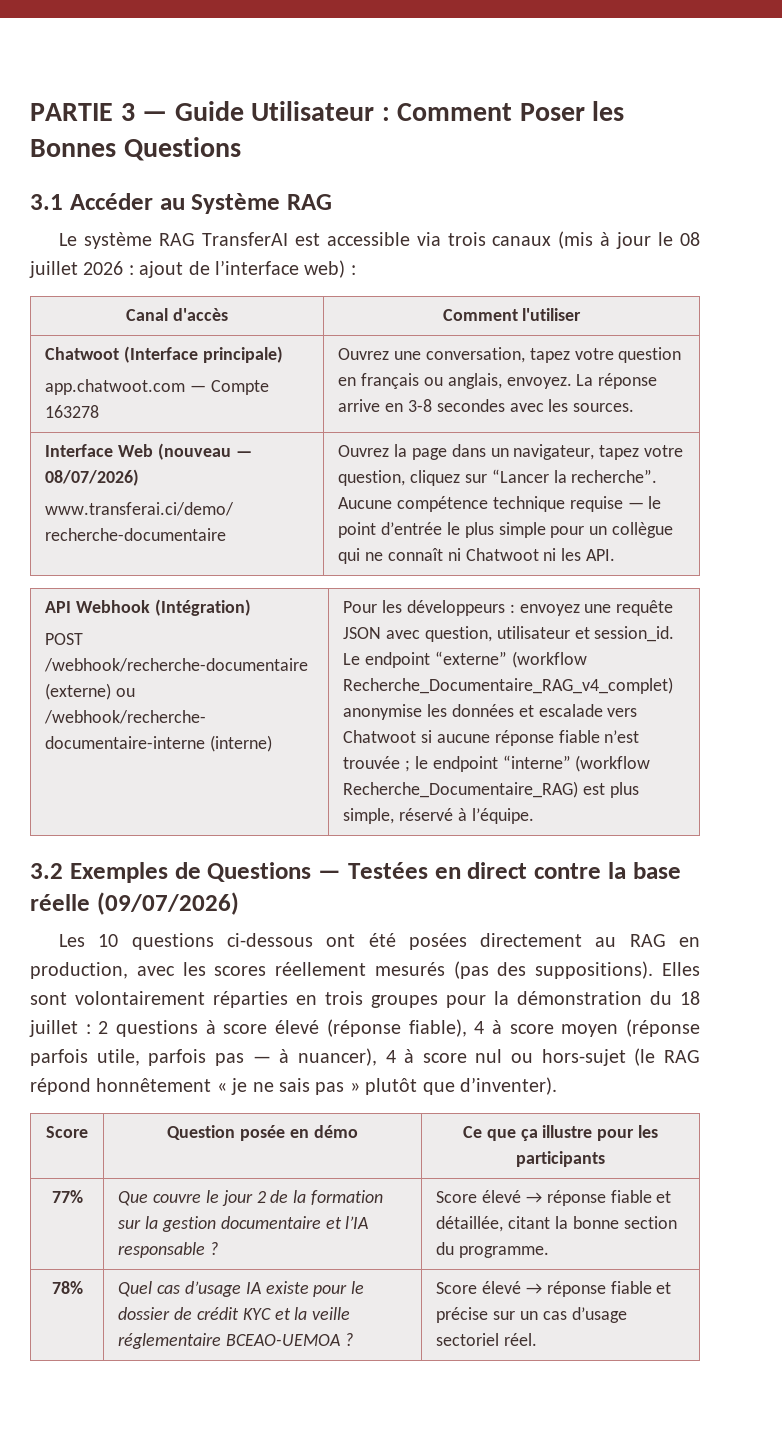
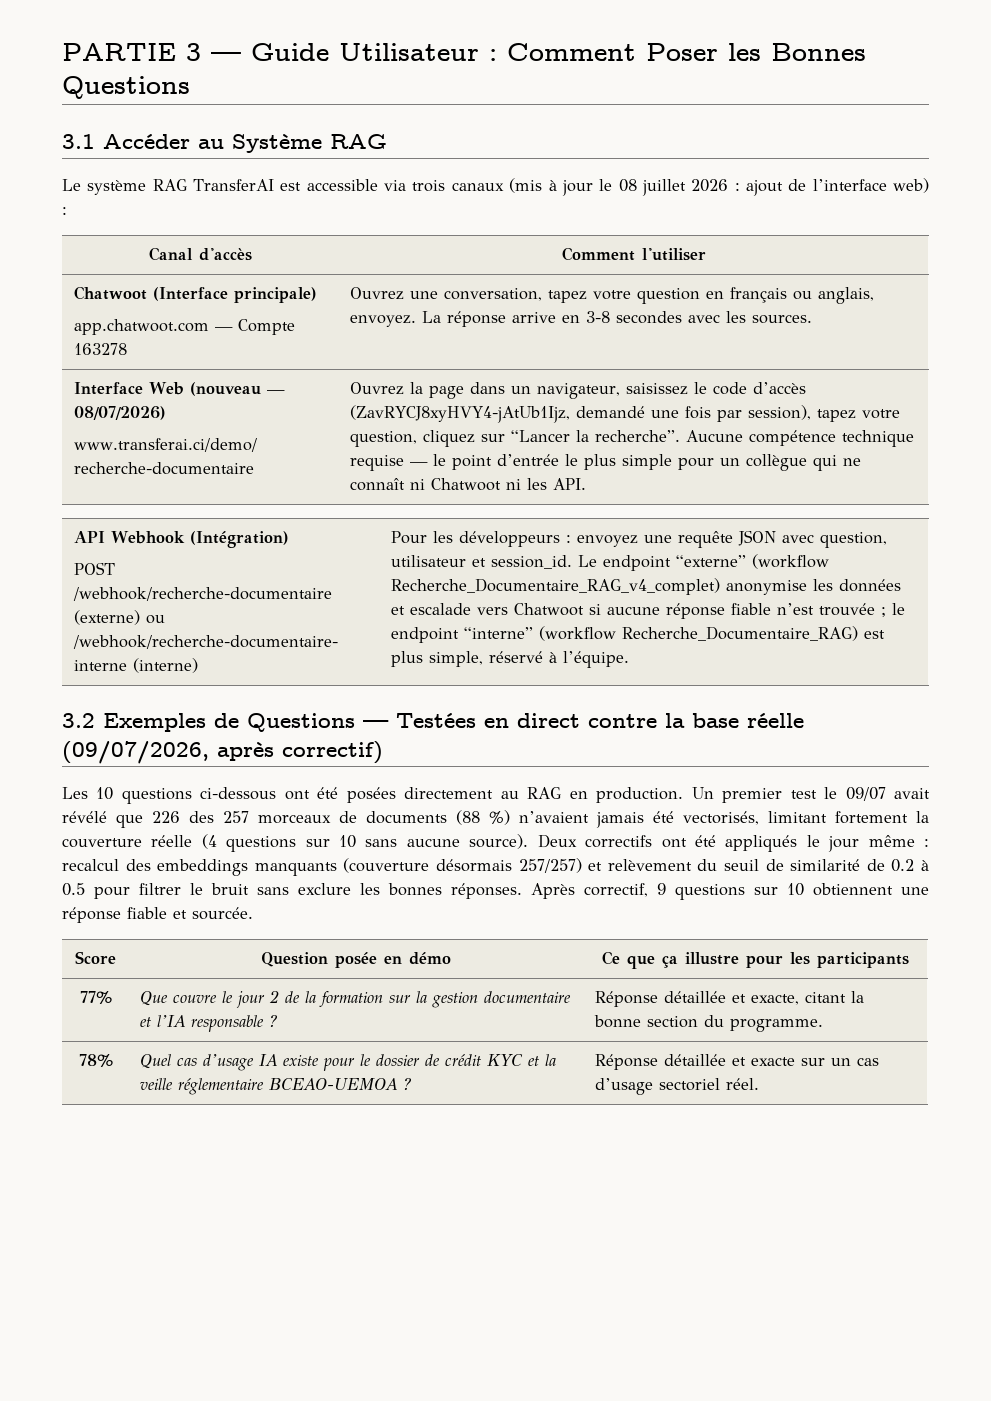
- Ouvrez la page dans un navigateur, tapez votre question, cliquez sur “Lancer la recherche”.
+ Ouvrez la page dans un navigateur, saisissez le code d’accès (ZavRYCJ8xyHVY4-jAtUb1Ijz, demandé une fois par session), tapez votre question, cliquez sur “Lancer la recherche”.
- 3.2 Exemples de Questions — Testées en direct contre la base réelle (09/07/2026)
+ 3.2 Exemples de Questions — Testées en direct contre la base réelle (09/07/2026, après correctif)
- Les 10 questions ci-dessous ont été posées directement au RAG en production, avec les scores réellement mesurés (pas des suppositions). Elles sont volontairement réparties en trois groupes pour la démonstration du 18 juillet : 2 questions à score élevé (réponse fiable), 4 à score moyen (réponse parfois utile, parfois pas — à nuancer), 4 à score nul ou hors-sujet (le RAG répond honnêtement « je ne sais pas » plutôt que d’inventer).
+ Les 10 questions ci-dessous ont été posées directement au RAG en production. Un premier test le 09/07 avait révélé que 226 des 257 morceaux de documents (88 %) n’avaient jamais été vectorisés, limitant fortement la couverture réelle (4 questions sur 10 sans aucune source). Deux correctifs ont été appliqués le jour même : recalcul des embeddings manquants (couverture désormais 257/257) et relèvement du seuil de similarité de 0.2 à 0.5 pour filtrer le bruit sans exclure les bonnes réponses. Après correctif, 9 questions sur 10 obtiennent une réponse fiable et sourcée.
- 77% | Que couvre le jour 2 de la formation sur la gestion documentaire et l’IA responsable ? | Score élevé → réponse fiable et détaillée, citant la bonne section du programme.
+ 77% | Que couvre le jour 2 de la formation sur la gestion documentaire et l’IA responsable ? | Réponse détaillée et exacte, citant la bonne section du programme.
- 78% | Quel cas d’usage IA existe pour le dossier de crédit KYC et la veille réglementaire BCEAO-UEMOA ? | Score élevé → réponse fiable et précise sur un cas d’usage sectoriel réel.
+ 78% | Quel cas d’usage IA existe pour le dossier de crédit KYC et la veille réglementaire BCEAO-UEMOA ? | Réponse détaillée et exacte sur un cas d’usage sectoriel réel.

